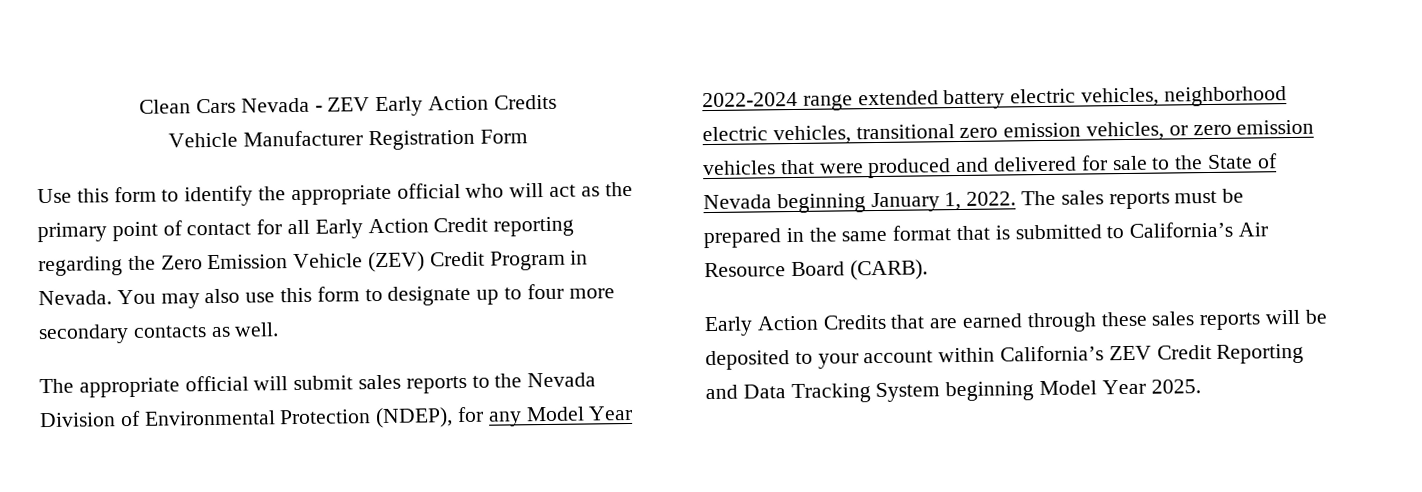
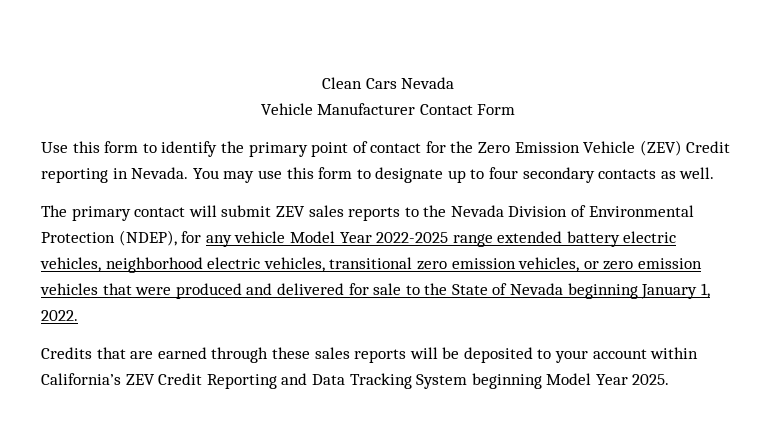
- Clean Cars Nevada - ZEV Early Action Credits
+ Clean Cars Nevada
- Vehicle Manufacturer Registration Form
+ Vehicle Manufacturer Contact Form
- Use this form to identify the appropriate official who will act as the primary point of contact for all Early Action Credit reporting regarding the Zero Emission Vehicle (ZEV) Credit Program in Nevada.
+ Use this form to identify the primary point of contact for the Zero Emission Vehicle (ZEV) Credit reporting in Nevada.
- You may also use this form to designate up to four more secondary contacts as well.
+ You may use this form to designate up to four secondary contacts as well.
- The appropriate official will submit sales reports to the Nevada Division of Environmental Protection (NDEP), for any Model Year 2022-2024 range extended battery electric vehicles, neighborhood electric vehicles, transitional zero emission vehicles, or zero emission vehicles that were produced and delivered for sale to the State of Nevada beginning January 1, 2022. The sales reports must be prepared in the same format that is submitted to California’s Air Resource Board (CARB).
- Early Action Credits that are earned through these sales reports will be deposited to your account within California’s ZEV Credit Reporting and Data Tracking System beginning Model Year 2025.
+ The primary contact will submit ZEV sales reports to the Nevada Division of Environmental Protection (NDEP), for any vehicle Model Year 2022-2025 range extended battery electric vehicles, neighborhood electric vehicles, transitional zero emission vehicles, or zero emission vehicles that were produced and delivered for sale to the State of Nevada beginning January 1, 2022.
+ Credits that are earned through these sales reports will be deposited to your account within California’s ZEV Credit Reporting and Data Tracking System beginning Model Year 2025.

